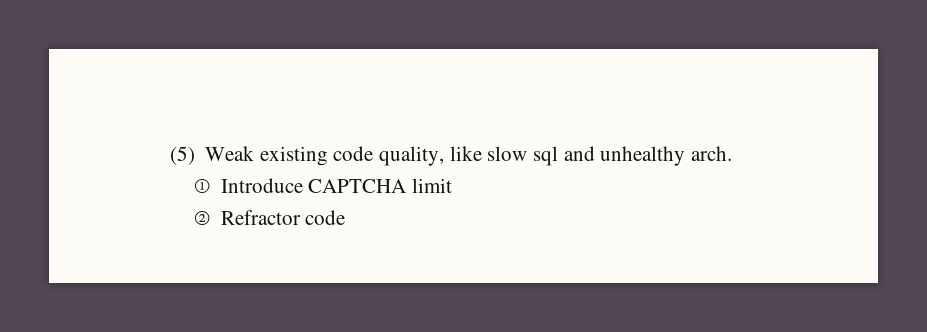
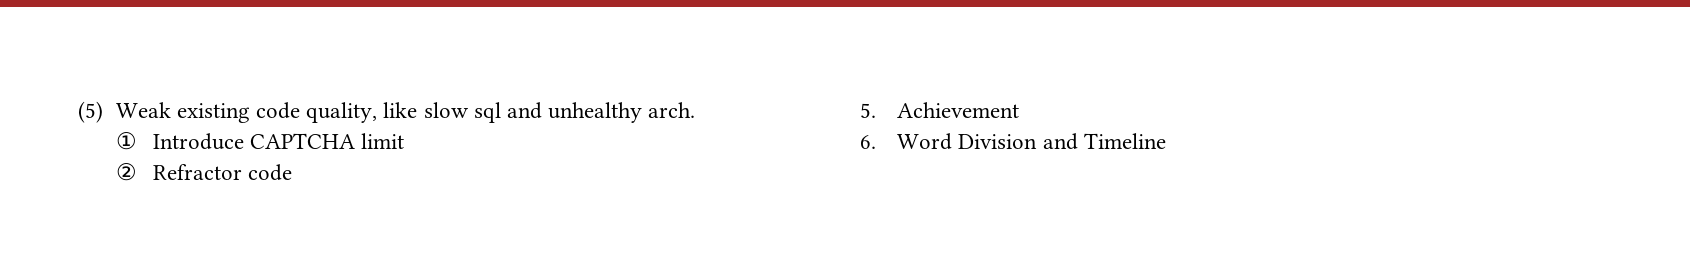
+ 5. Achievement
+ 6. Word Division and Timeline

